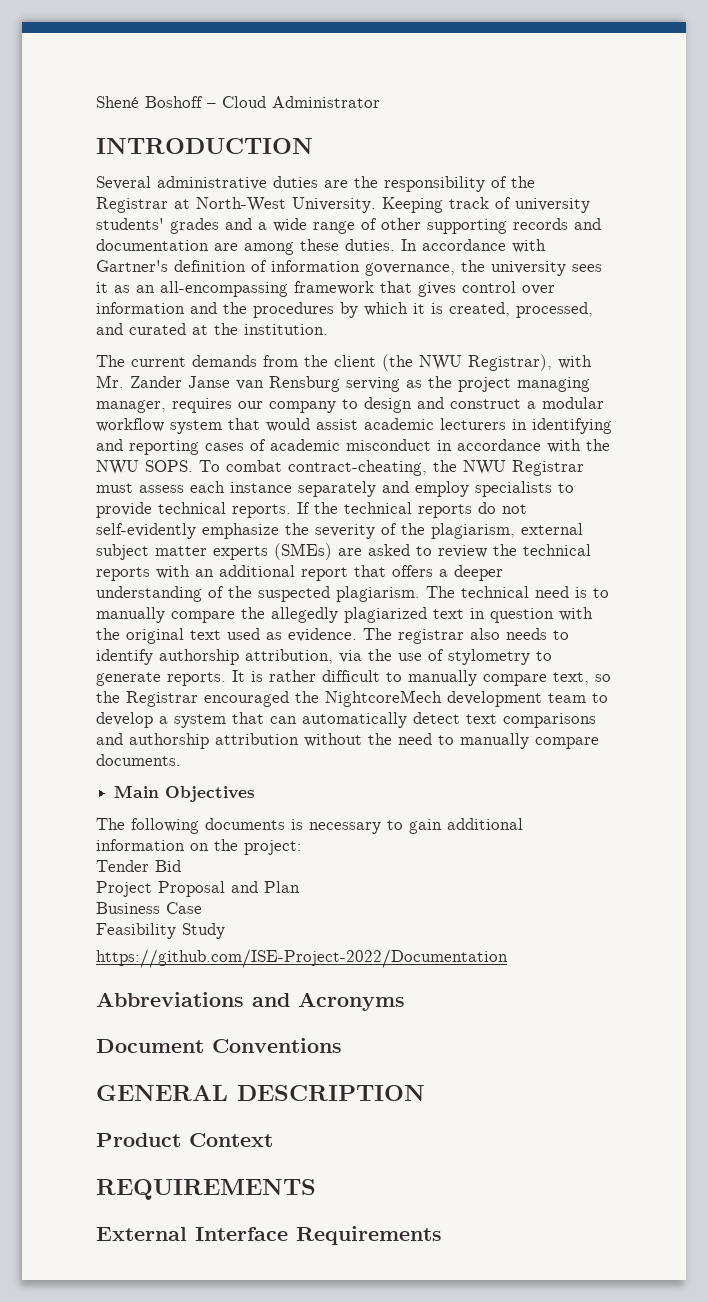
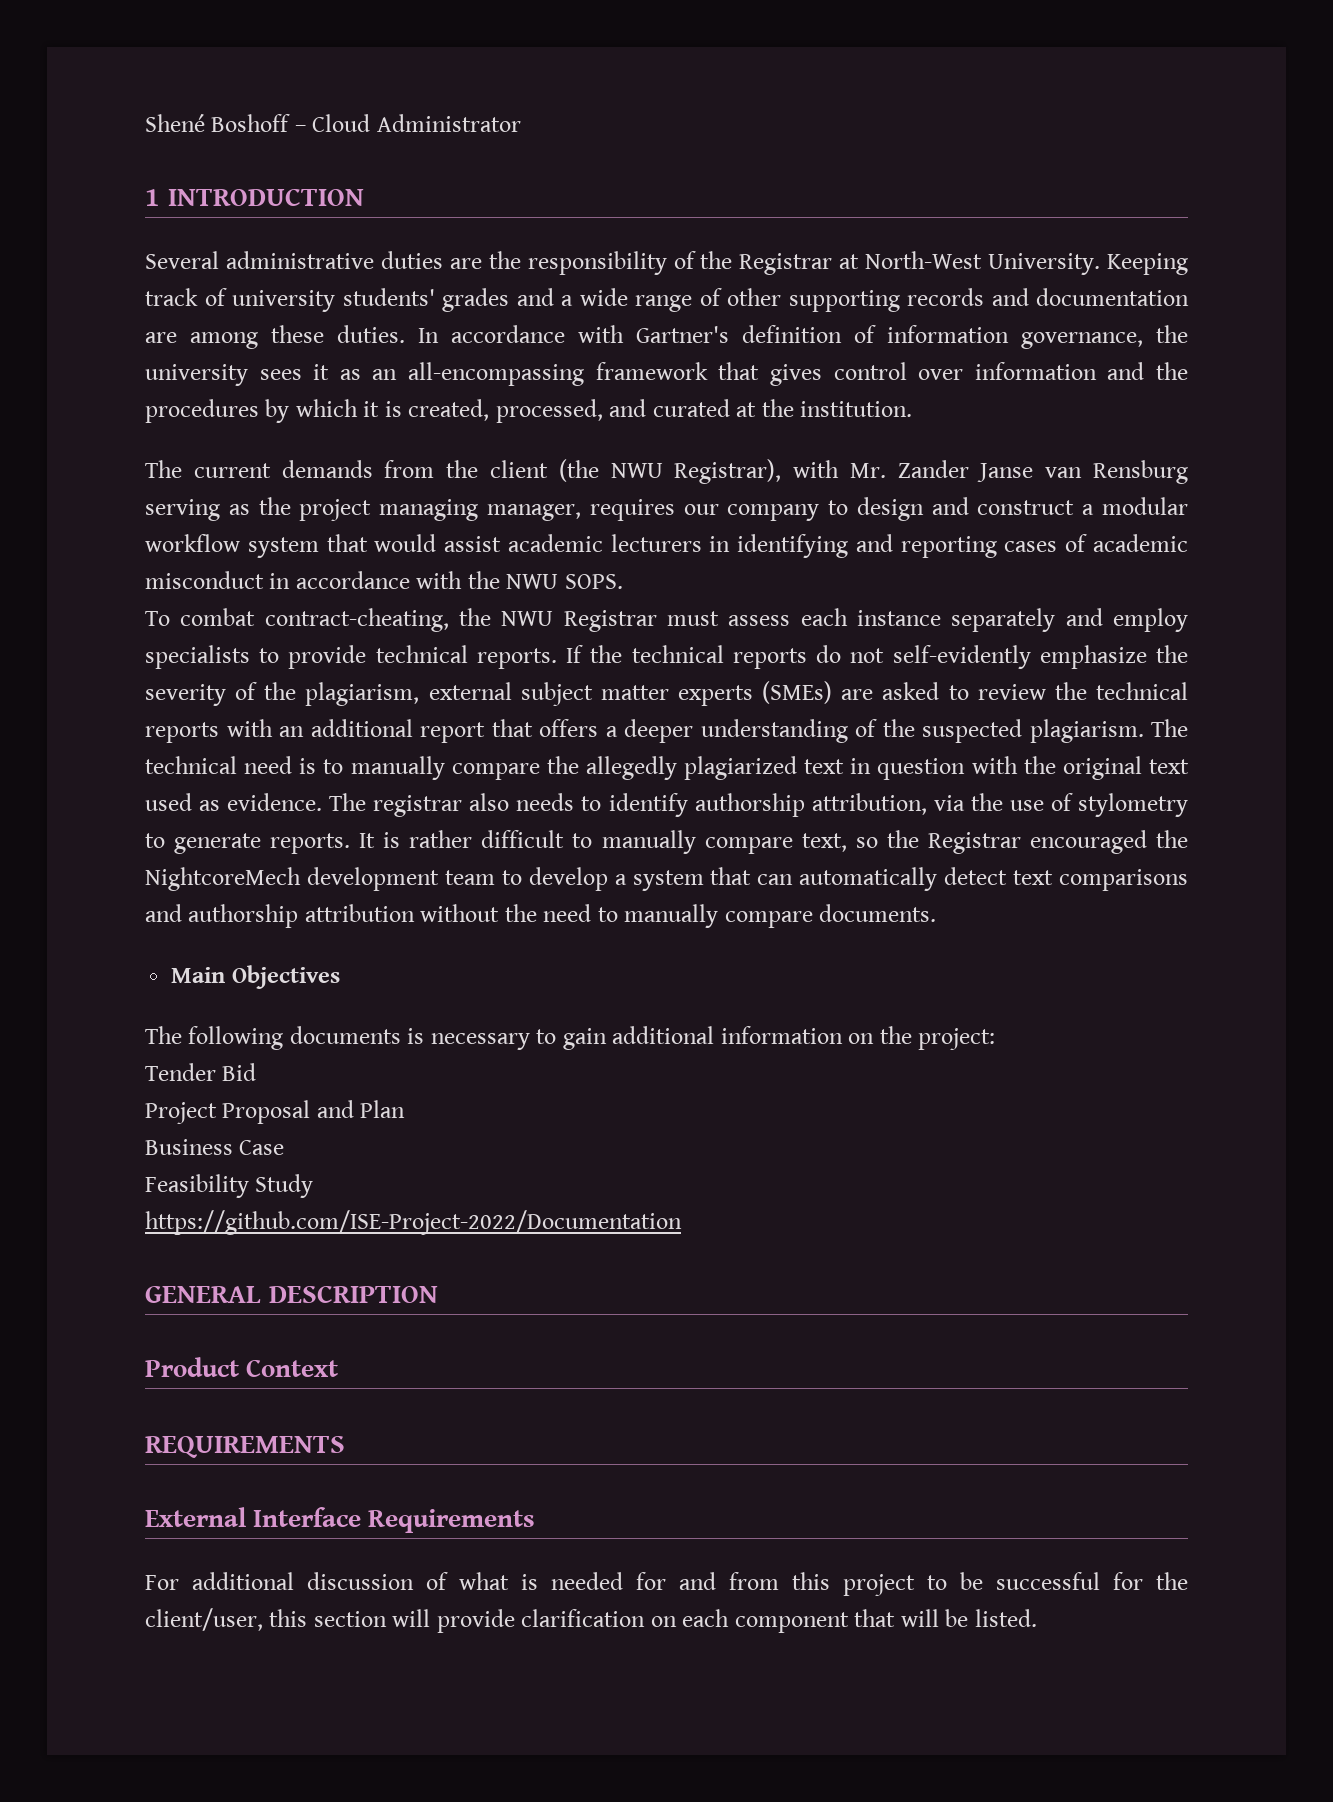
- INTRODUCTION
+ 1 INTRODUCTION
- The current demands from the client (the NWU Registrar), with Mr. Zander Janse van Rensburg serving as the project managing manager, requires our company to design and construct a modular workflow system that would assist academic lecturers in identifying and reporting cases of academic misconduct in accordance with the NWU SOPS. To combat contract-cheating, the NWU Registrar must assess each instance separately and employ specialists to provide technical reports.
+ The current demands from the client (the NWU Registrar), with Mr. Zander Janse van Rensburg serving as the project managing manager, requires our company to design and construct a modular workflow system that would assist academic lecturers in identifying and reporting cases of academic misconduct in accordance with the NWU SOPS.
+ To combat contract-cheating, the NWU Registrar must assess each instance separately and employ specialists to provide technical reports.
- Abbreviations and Acronyms
- Document Conventions
+ For additional discussion of what is needed for and from this project to be successful for the client/user, this section will provide clarification on each component that will be listed.

